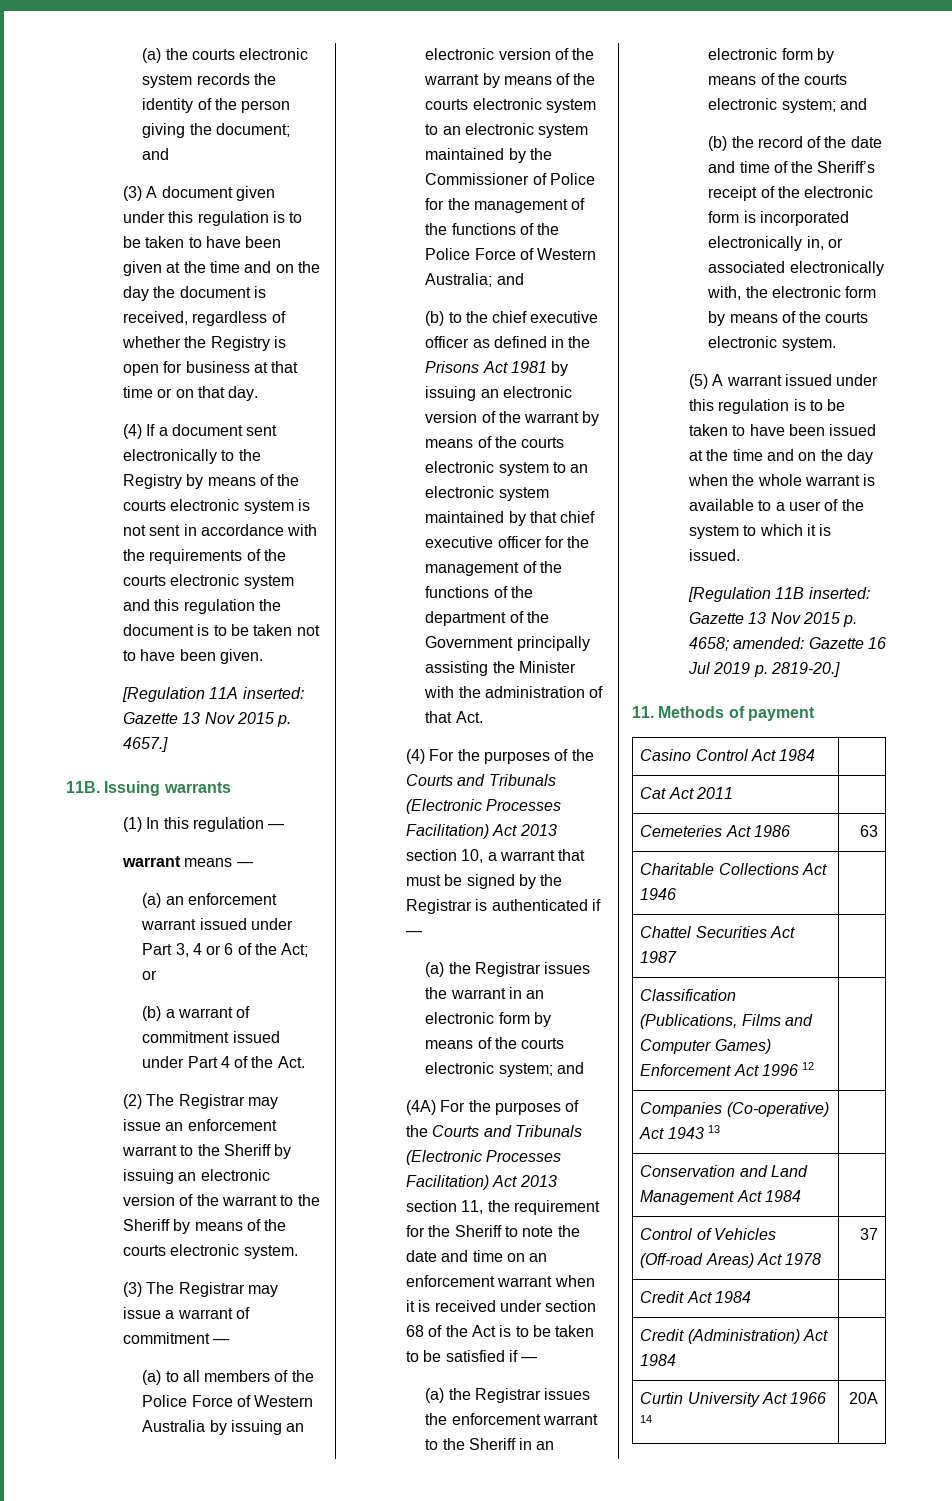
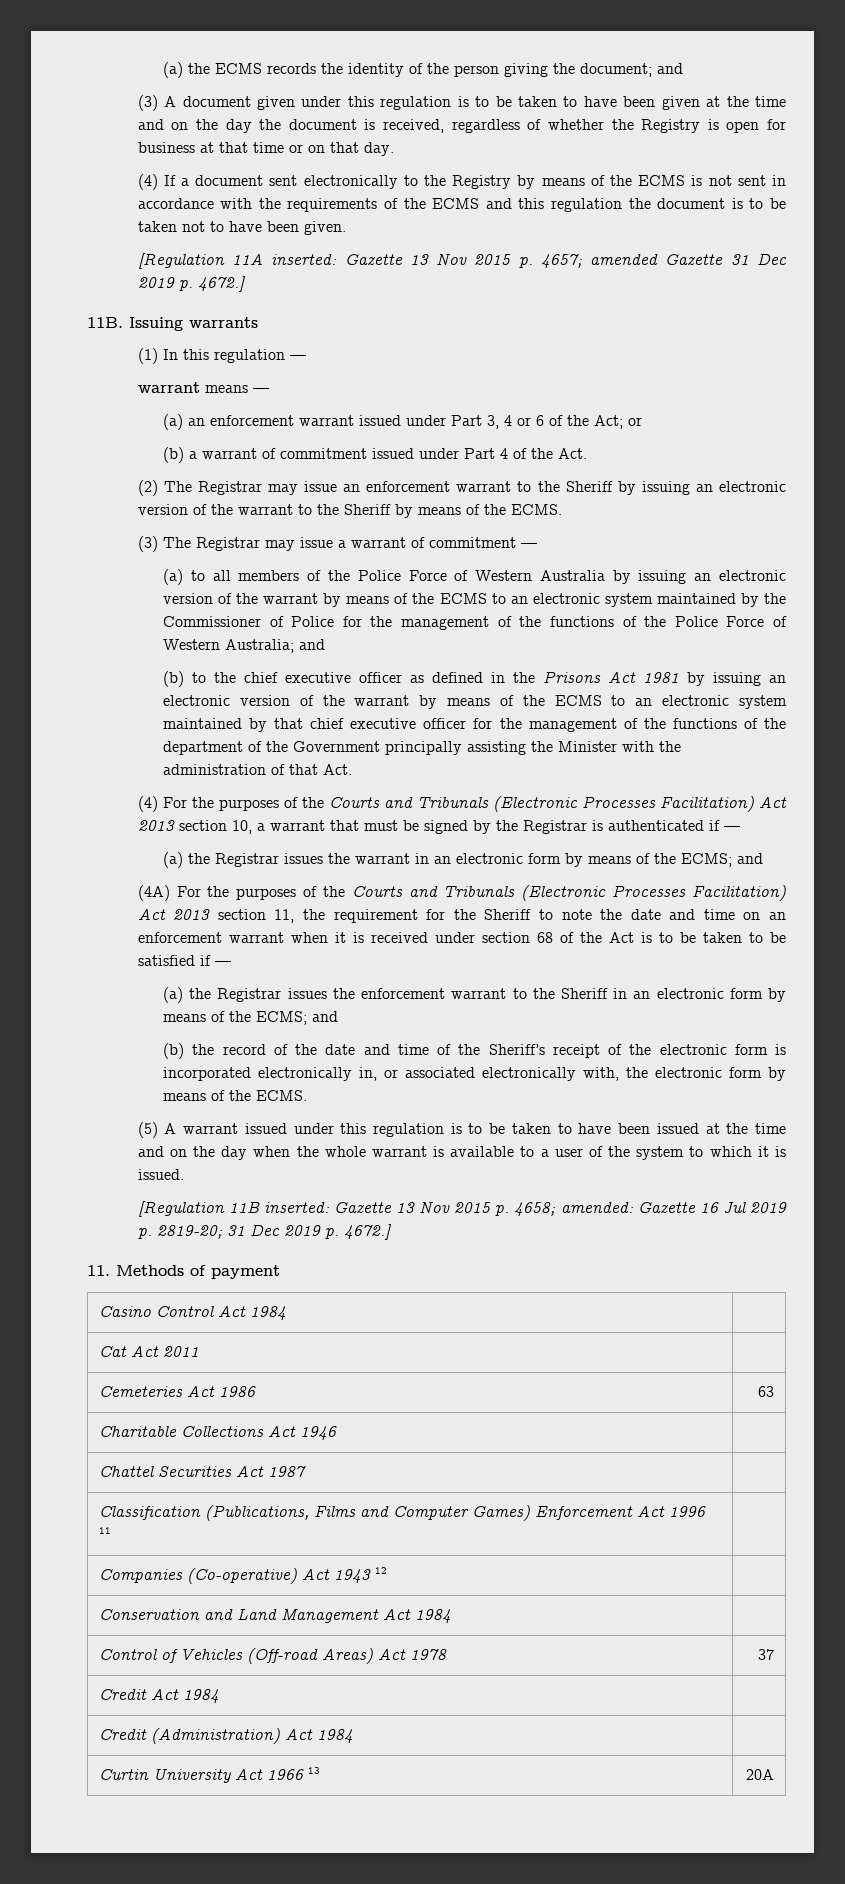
- (a) the courts electronic system records the identity of the person giving the document; and
+ (a) the ECMS records the identity of the person giving the document; and
- (4) If a document sent electronically to the Registry by means of the courts electronic system is not sent in accordance with the requirements of the courts electronic system and this regulation the document is to be taken not to have been given.
+ (4) If a document sent electronically to the Registry by means of the ECMS is not sent in accordance with the requirements of the ECMS and this regulation the document is to be taken not to have been given.
- [Regulation 11A inserted: Gazette 13 Nov 2015 p. 4657.]
+ [Regulation 11A inserted: Gazette 13 Nov 2015 p. 4657; amended Gazette 31 Dec 2019 p. 4672.]
- (2) The Registrar may issue an enforcement warrant to the Sheriff by issuing an electronic version of the warrant to the Sheriff by means of the courts electronic system.
+ (2) The Registrar may issue an enforcement warrant to the Sheriff by issuing an electronic version of the warrant to the Sheriff by means of the ECMS.
- (a) to all members of the Police Force of Western Australia by issuing an electronic version of the warrant by means of the courts electronic system to an electronic system maintained by the Commissioner of Police for the management of the functions of the Police Force of Western Australia; and
+ (a) to all members of the Police Force of Western Australia by issuing an electronic version of the warrant by means of the ECMS to an electronic system maintained by the Commissioner of Police for the management of the functions of the Police Force of Western Australia; and
- (b) to the chief executive officer as defined in the Prisons Act 1981 by issuing an electronic version of the warrant by means of the courts electronic system to an electronic system maintained by that chief executive officer for the management of the functions of the department of the Government principally assisting the Minister with the administration of that Act.
+ (b) to the chief executive officer as defined in the Prisons Act 1981 by issuing an electronic version of the warrant by means of the ECMS to an electronic system maintained by that chief executive officer for the management of the functions of the department of the Government principally assisting the Minister with the administration of that Act.
- (a) the Registrar issues the warrant in an electronic form by means of the courts electronic system; and
+ (a) the Registrar issues the warrant in an electronic form by means of the ECMS; and
- (a) the Registrar issues the enforcement warrant to the Sheriff in an electronic form by means of the courts electronic system; and
+ (a) the Registrar issues the enforcement warrant to the Sheriff in an electronic form by means of the ECMS; and
- (b) the record of the date and time of the Sheriff’s receipt of the electronic form is incorporated electronically in, or associated electronically with, the electronic form by means of the courts electronic system.
+ (b) the record of the date and time of the Sheriff’s receipt of the electronic form is incorporated electronically in, or associated electronically with, the electronic form by means of the ECMS.
- [Regulation 11B inserted: Gazette 13 Nov 2015 p. 4658; amended: Gazette 16 Jul 2019 p. 2819-20.]
+ [Regulation 11B inserted: Gazette 13 Nov 2015 p. 4658; amended: Gazette 16 Jul 2019 p. 2819-20; 31 Dec 2019 p. 4672.]
- Classification (Publications, Films and Computer Games) Enforcement Act 1996 12 |
+ Classification (Publications, Films and Computer Games) Enforcement Act 1996 11 |
- Companies (Co-operative) Act 1943 13 |
+ Companies (Co-operative) Act 1943 12 |
- Curtin University Act 1966 14 | 20A
+ Curtin University Act 1966 13 | 20A

